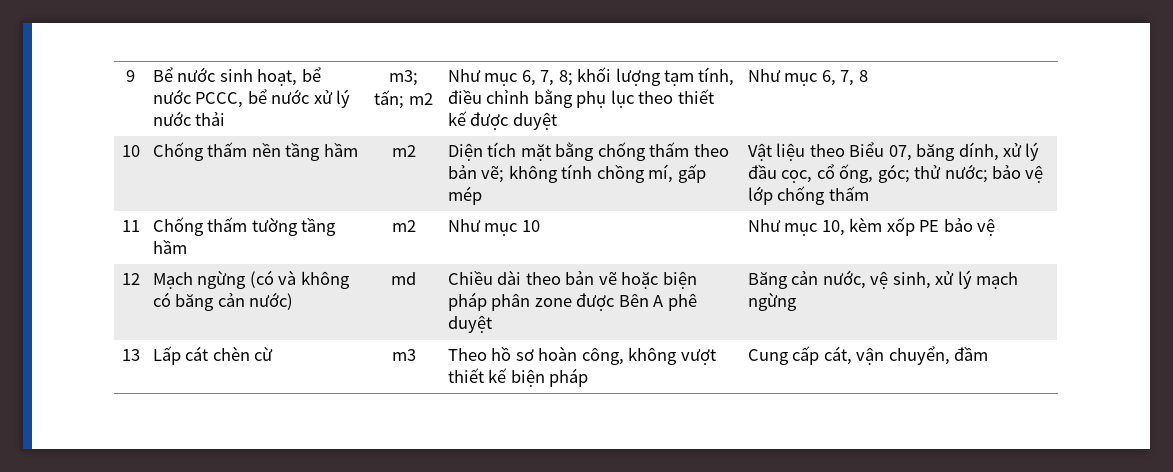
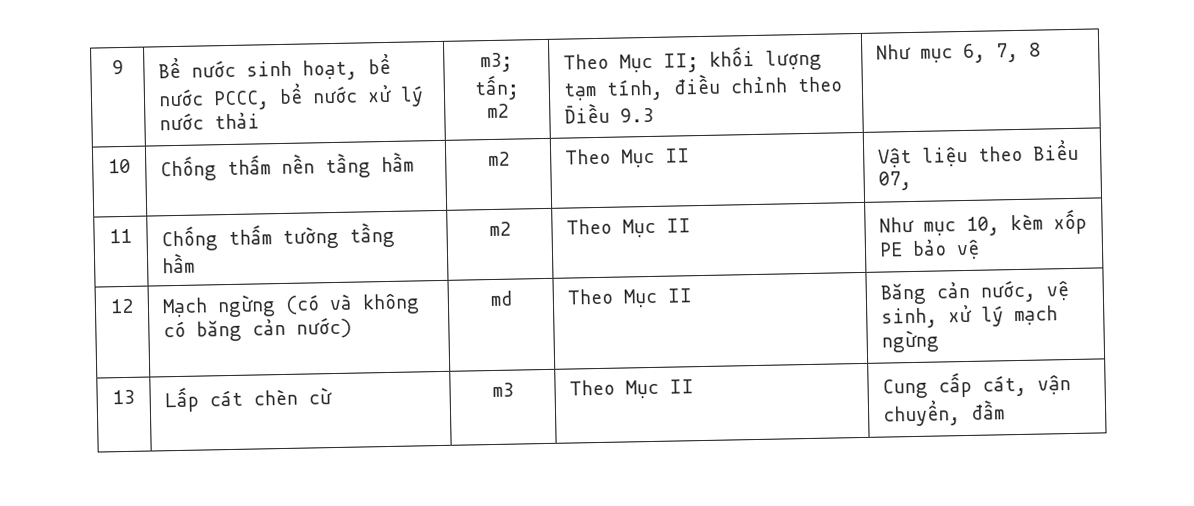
- Như mục 6, 7, 8; khối lượng tạm tính, điều chỉnh bằng phụ lục theo thiết kế được duyệt
+ Theo Mục II; khối lượng tạm tính, điều chỉnh theo Điều 9.3
- Chống thấm nền tầng hầm | m2 | Diện tích mặt bằng chống thấm theo bản vẽ; không tính chồng mí, gấp mép
+ Chống thấm nền tầng hầm | m2 | Theo Mục II
- Vật liệu theo Biểu 07, băng dính, xử lý đầu cọc, cổ ống, góc; thử nước; bảo vệ lớp chống thấm
+ Vật liệu theo Biểu 07,
- 11 | Chống thấm tường tầng hầm | m2 | Như mục 10 | Như mục 10, kèm xốp PE bảo vệ
+ 11 | Chống thấm tường tầng hầm | m2 | Theo Mục II | Như mục 10, kèm xốp PE bảo vệ
- 12 | Mạch ngừng (có và không có băng cản nước) | md | Chiều dài theo bản vẽ hoặc biện pháp phân zone được Bên A phê duyệt | Băng cản nước, vệ sinh, xử lý mạch ngừng
+ 12 | Mạch ngừng (có và không có băng cản nước) | md | Theo Mục II | Băng cản nước, vệ sinh, xử lý mạch ngừng
- 13 | Lấp cát chèn cừ | m3 | Theo hồ sơ hoàn công, không vượt thiết kế biện pháp | Cung cấp cát, vận chuyển, đầm
+ 13 | Lấp cát chèn cừ | m3 | Theo Mục II | Cung cấp cát, vận chuyển, đầm

